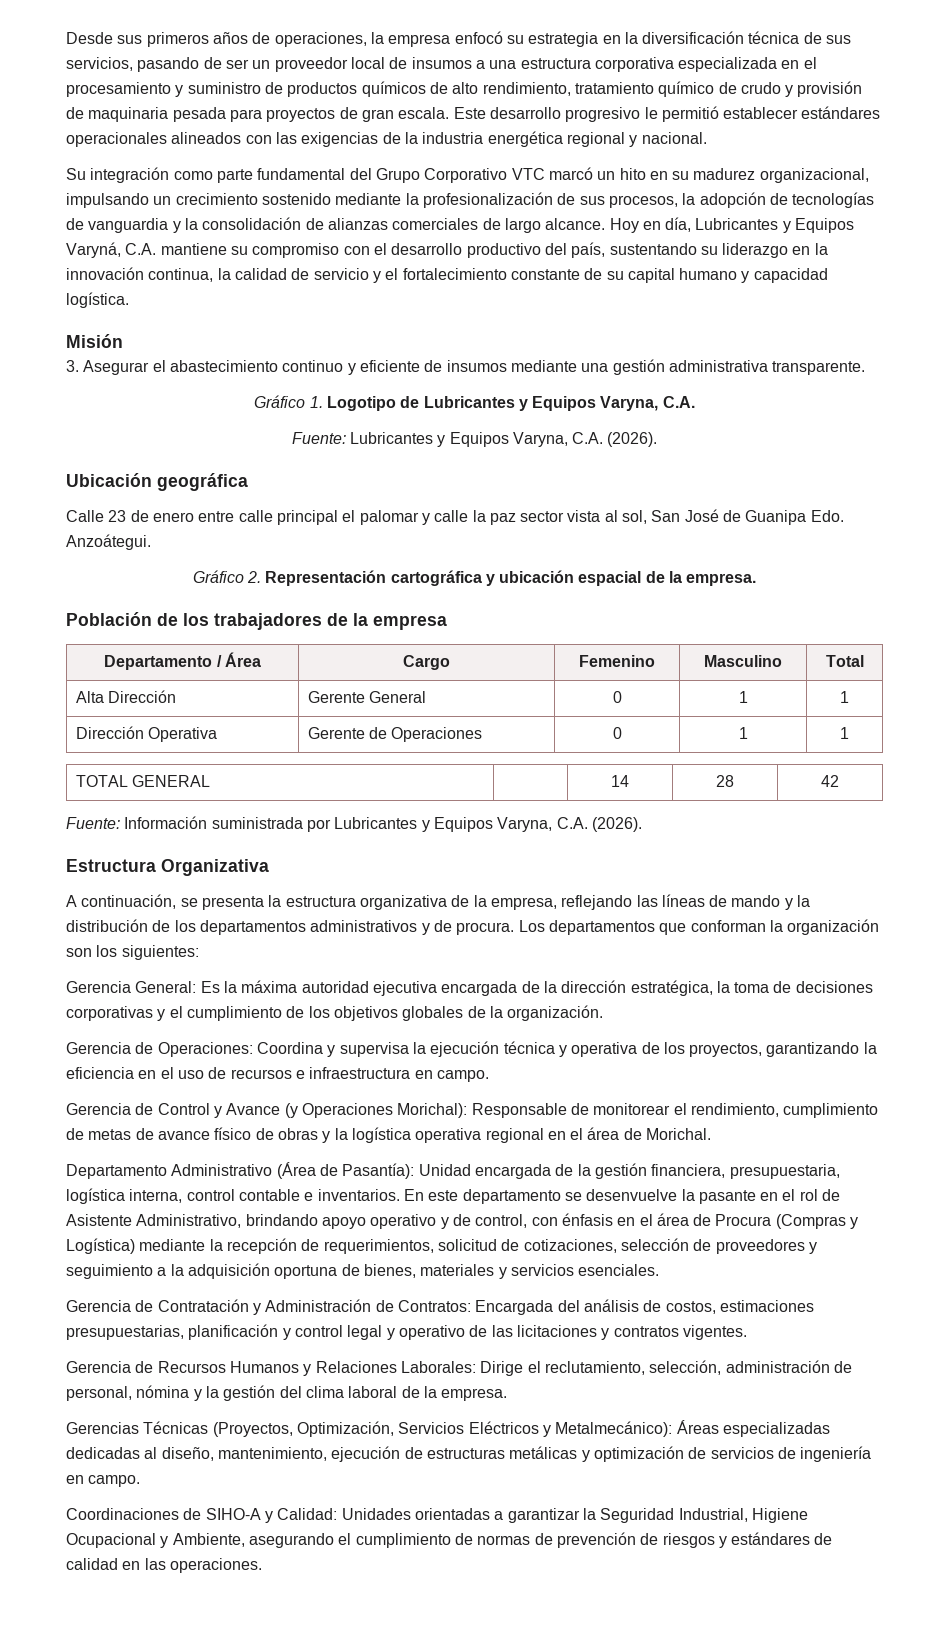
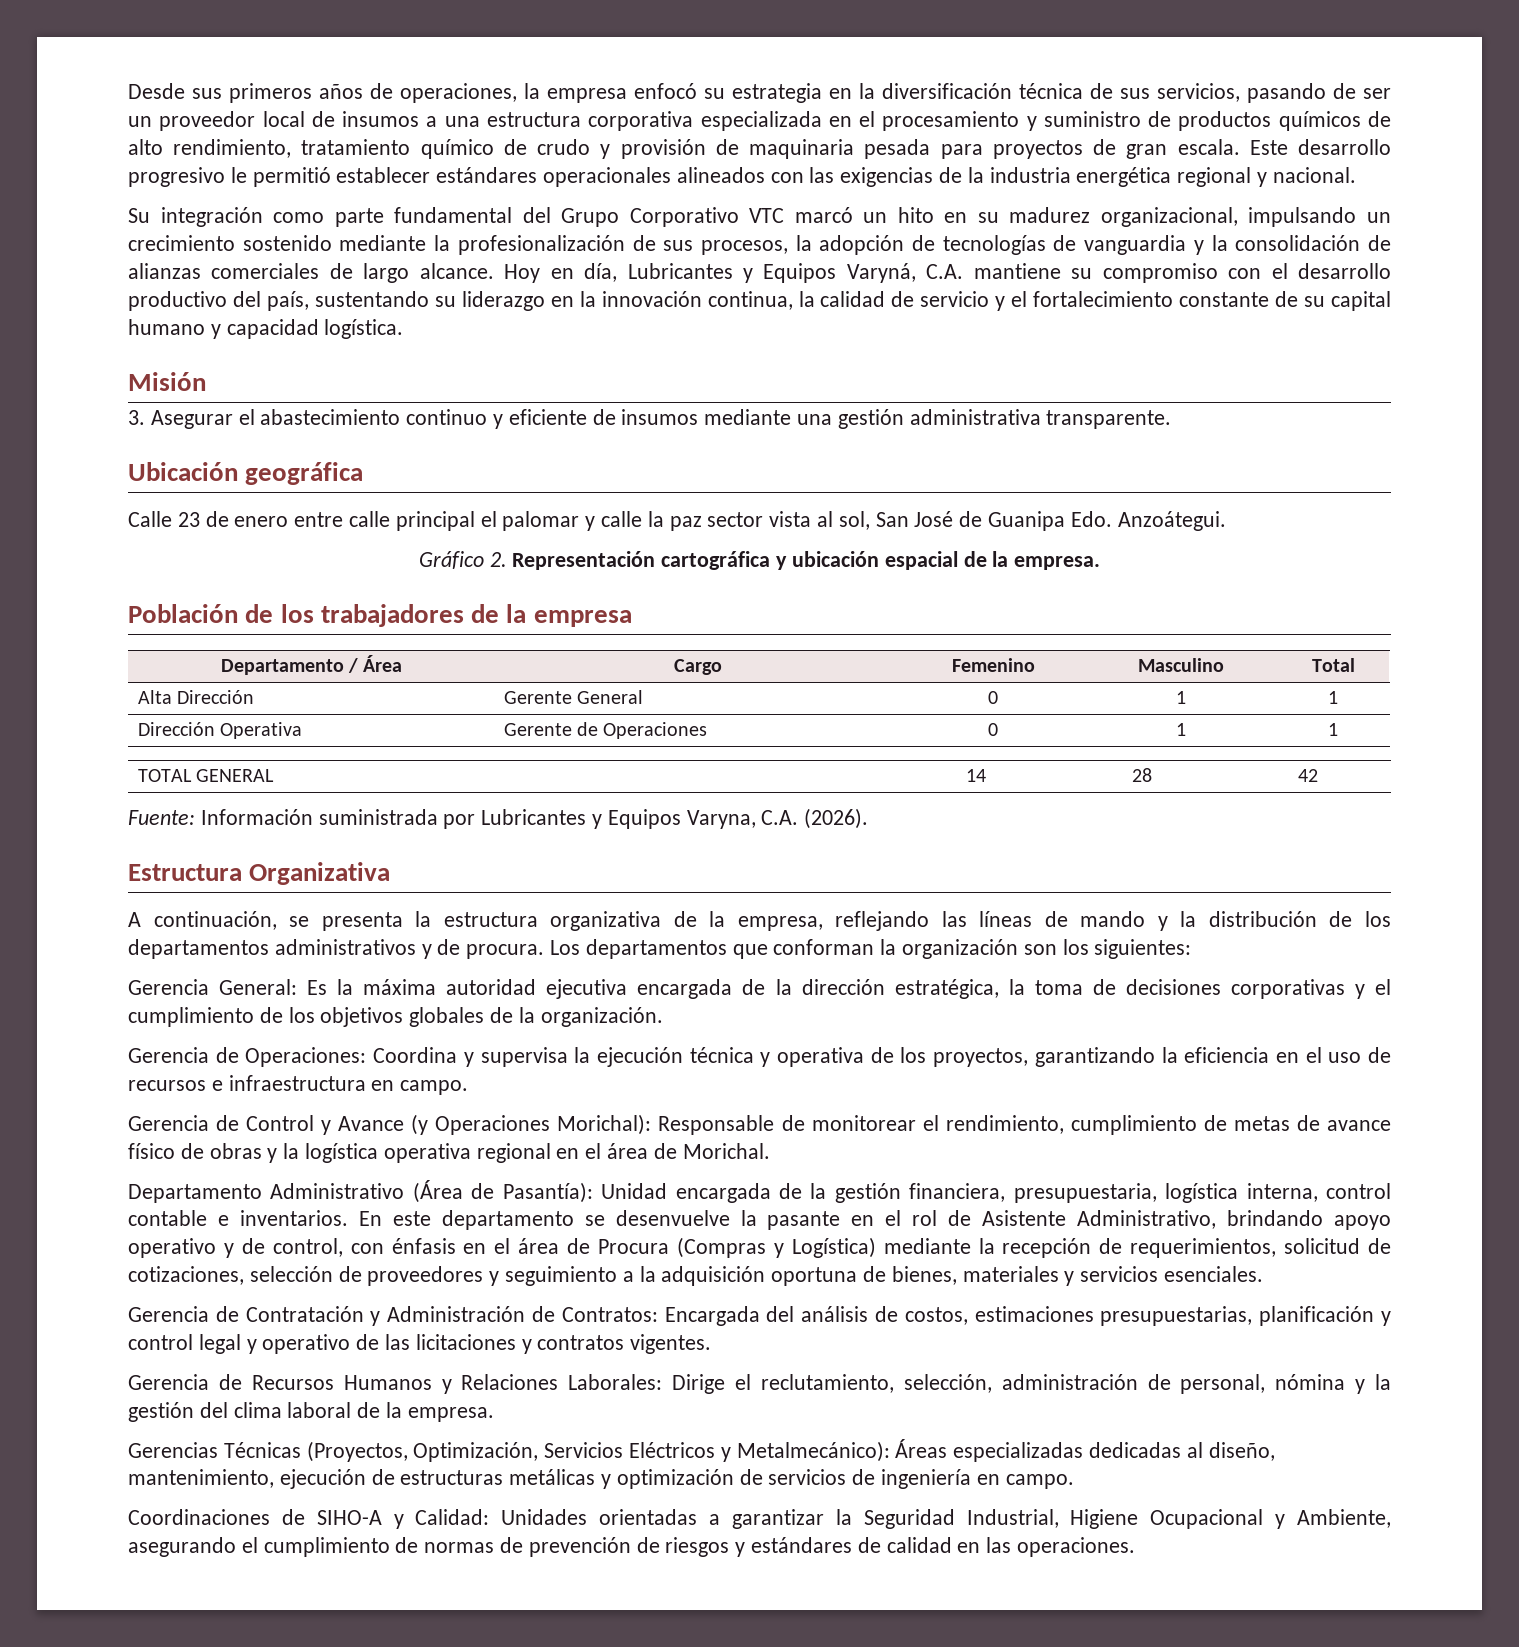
- Gráfico 1. Logotipo de Lubricantes y Equipos Varyna, C.A.
- Fuente: Lubricantes y Equipos Varyna, C.A. (2026).

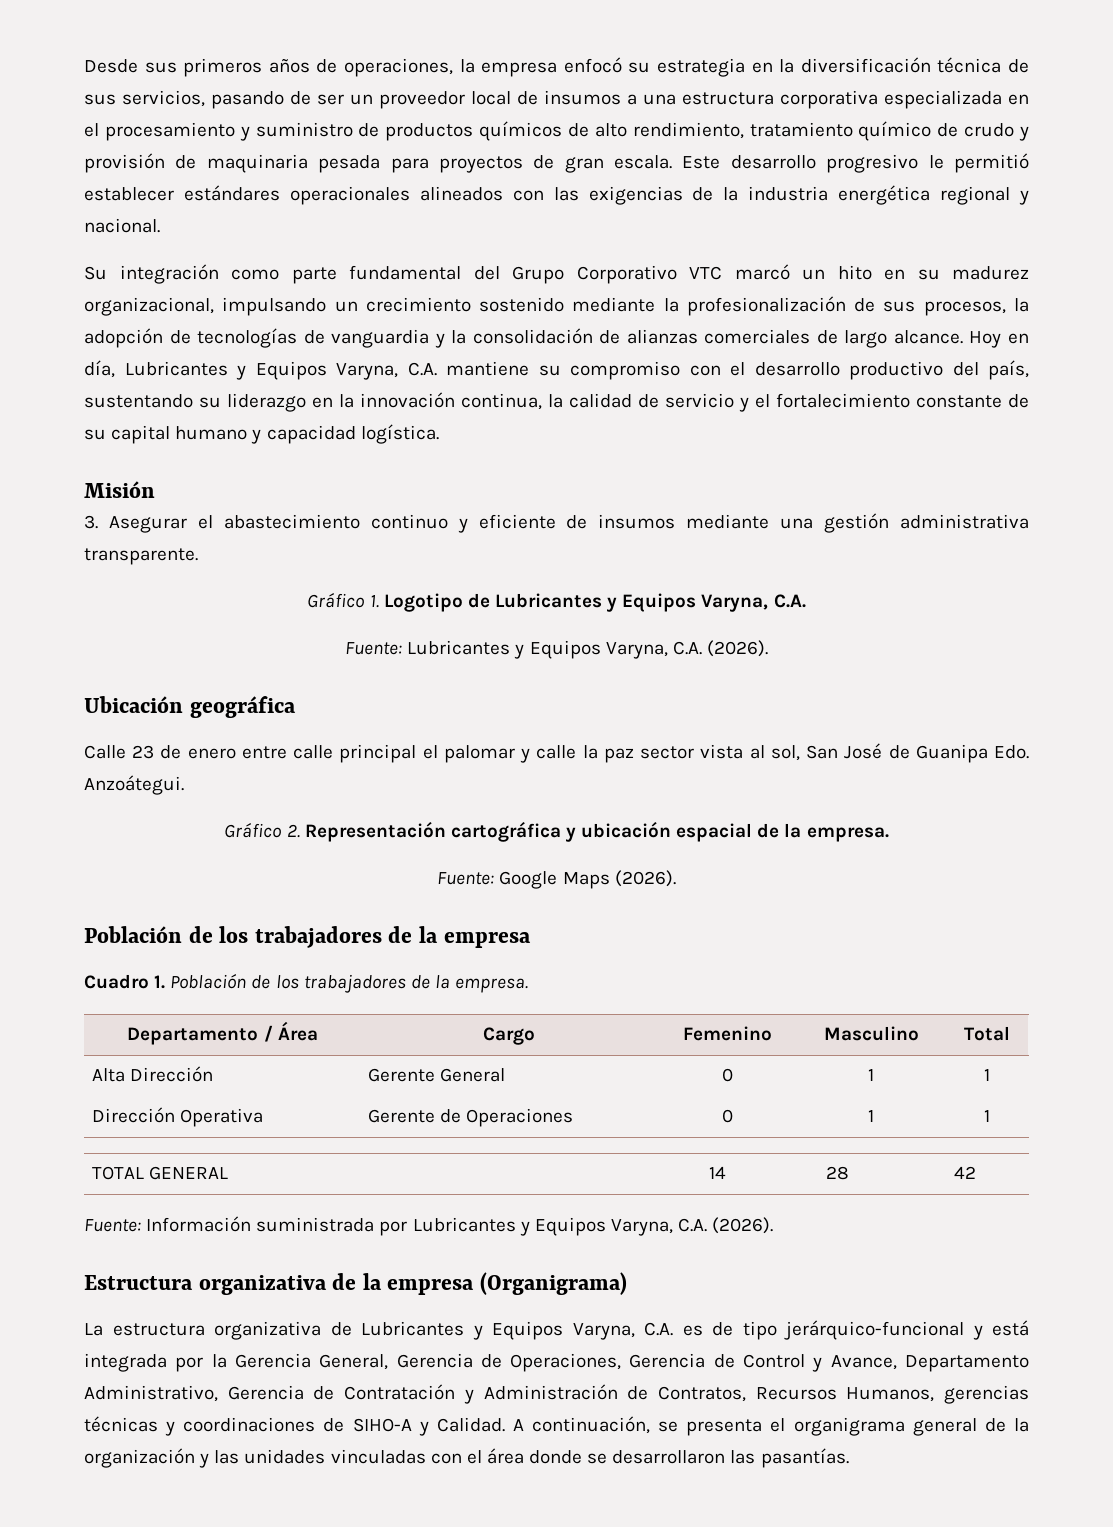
- Hoy en día, Lubricantes y Equipos Varyná, C.A. mantiene su compromiso con el desarrollo productivo del país, sustentando su liderazgo en la innovación continua, la calidad de servicio y el fortalecimiento constante de su capital humano y capacidad logística.
+ Hoy en día, Lubricantes y Equipos Varyna, C.A. mantiene su compromiso con el desarrollo productivo del país, sustentando su liderazgo en la innovación continua, la calidad de servicio y el fortalecimiento constante de su capital humano y capacidad logística.
+ Gráfico 1. Logotipo de Lubricantes y Equipos Varyna, C.A.
+ Fuente: Lubricantes y Equipos Varyna, C.A. (2026).
+ Fuente: Google Maps (2026).
+ Cuadro 1. Población de los trabajadores de la empresa.
- Estructura Organizativa
- A continuación, se presenta la estructura organizativa de la empresa, reflejando las líneas de mando y la distribución de los departamentos administrativos y de procura. Los departamentos que conforman la organización son los siguientes:
- Gerencia General: Es la máxima autoridad ejecutiva encargada de la dirección estratégica, la toma de decisiones corporativas y el cumplimiento de los objetivos globales de la organización.
- Gerencia de Operaciones: Coordina y supervisa la ejecución técnica y operativa de los proyectos, garantizando la eficiencia en el uso de recursos e infraestructura en campo.
- Gerencia de Control y Avance (y Operaciones Morichal): Responsable de monitorear el rendimiento, cumplimiento de metas de avance físico de obras y la logística operativa regional en el área de Morichal.
- Departamento Administrativo (Área de Pasantía): Unidad encargada de la gestión financiera, presupuestaria, logística interna, control contable e inventarios. En este departamento se desenvuelve la pasante en el rol de Asistente Administrativo, brindando apoyo operativo y de control, con énfasis en el área de Procura (Compras y Logística) mediante la recepción de requerimientos, solicitud de cotizaciones, selección de proveedores y seguimiento a la adquisición oportuna de bienes, materiales y servicios esenciales.
- Gerencia de Contratación y Administración de Contratos: Encargada del análisis de costos, estimaciones presupuestarias, planificación y control legal y operativo de las licitaciones y contratos vigentes.
- Gerencia de Recursos Humanos y Relaciones Laborales: Dirige el reclutamiento, selección, administración de personal, nómina y la gestión del clima laboral de la empresa.
- Gerencias Técnicas (Proyectos, Optimización, Servicios Eléctricos y Metalmecánico): Áreas especializadas dedicadas al diseño, mantenimiento, ejecución de estructuras metálicas y optimización de servicios de ingeniería en campo.
- Coordinaciones de SIHO-A y Calidad: Unidades orientadas a garantizar la Seguridad Industrial, Higiene Ocupacional y Ambiente, asegurando el cumplimiento de normas de prevención de riesgos y estándares de calidad en las operaciones.
+ Estructura organizativa de la empresa (Organigrama)
+ La estructura organizativa de Lubricantes y Equipos Varyna, C.A. es de tipo jerárquico-funcional y está integrada por la Gerencia General, Gerencia de Operaciones, Gerencia de Control y Avance, Departamento Administrativo, Gerencia de Contratación y Administración de Contratos, Recursos Humanos, gerencias técnicas y coordinaciones de SIHO-A y Calidad. A continuación, se presenta el organigrama general de la organización y las unidades vinculadas con el área donde se desarrollaron las pasantías.

